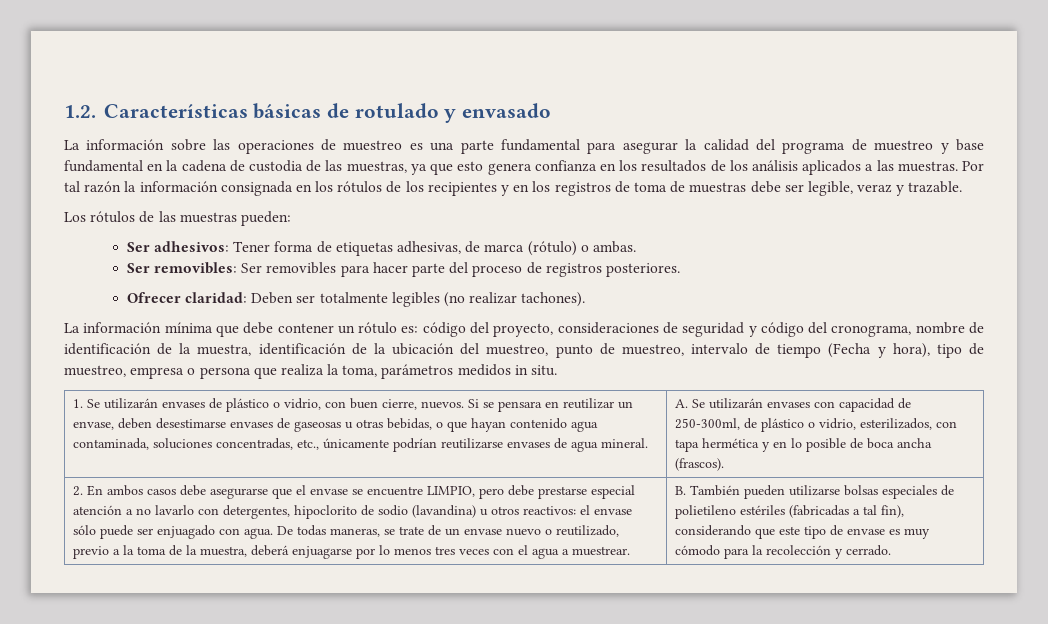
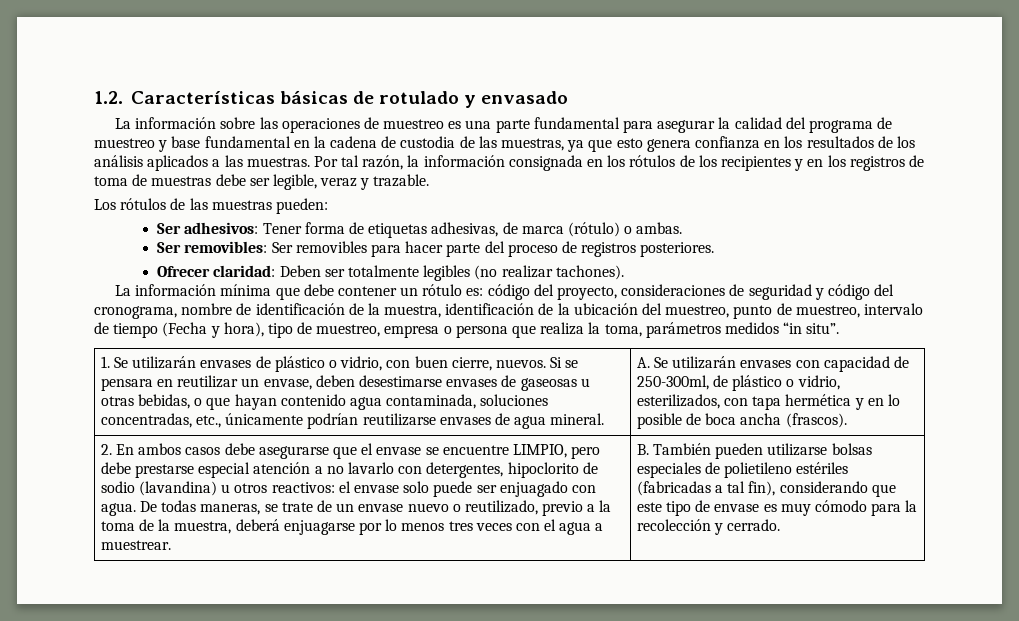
- Por tal razón la información consignada en los rótulos de los recipientes y en los registros de toma de muestras debe ser legible, veraz y trazable.
+ Por tal razón, la información consignada en los rótulos de los recipientes y en los registros de toma de muestras debe ser legible, veraz y trazable.
- La información mínima que debe contener un rótulo es: código del proyecto, consideraciones de seguridad y código del cronograma, nombre de identificación de la muestra, identificación de la ubicación del muestreo, punto de muestreo, intervalo de tiempo (Fecha y hora), tipo de muestreo, empresa o persona que realiza la toma, parámetros medidos in situ.
+ La información mínima que debe contener un rótulo es: código del proyecto, consideraciones de seguridad y código del cronograma, nombre de identificación de la muestra, identificación de la ubicación del muestreo, punto de muestreo, intervalo de tiempo (Fecha y hora), tipo de muestreo, empresa o persona que realiza la toma, parámetros medidos “in situ”.
- 2. En ambos casos debe asegurarse que el envase se encuentre LIMPIO, pero debe prestarse especial atención a no lavarlo con detergentes, hipoclorito de sodio (lavandina) u otros reactivos: el envase sólo puede ser enjuagado con agua.
+ 2. En ambos casos debe asegurarse que el envase se encuentre LIMPIO, pero debe prestarse especial atención a no lavarlo con detergentes, hipoclorito de sodio (lavandina) u otros reactivos: el envase solo puede ser enjuagado con agua.

